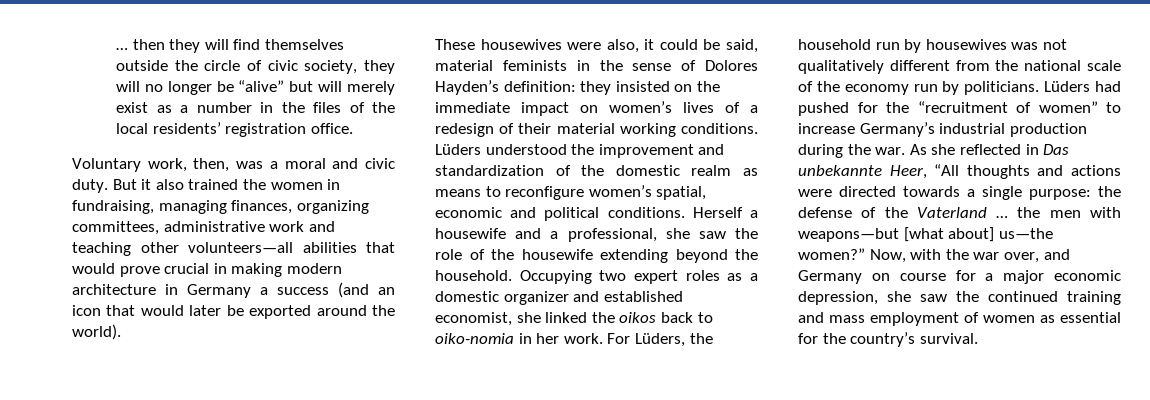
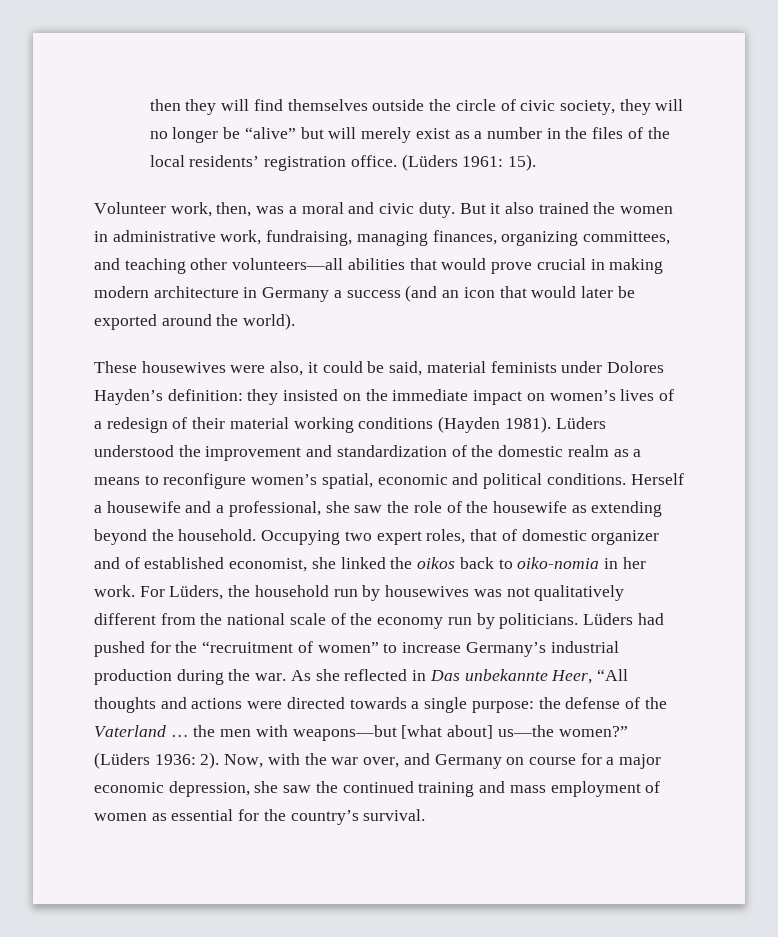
- … then they will find themselves outside the circle of civic society, they will no longer be “alive” but will merely exist as a number in the files of the local residents’ registration office.
- Voluntary work, then, was a moral and civic duty.
+ then they will find themselves outside the circle of civic society, they will no longer be “alive” but will merely exist as a number in the files of the local residents’ registration office. (Lüders 1961: 15).
+ Volunteer work, then, was a moral and civic duty.
- But it also trained the women in fundraising, managing finances, organizing committees, administrative work and teaching other volunteers—all abilities that would prove crucial in making modern architecture in Germany a success (and an icon that would later be exported around the world).
+ But it also trained the women in administrative work, fundraising, managing finances, organizing committees, and teaching other volunteers—all abilities that would prove crucial in making modern architecture in Germany a success (and an icon that would later be exported around the world).
- These housewives were also, it could be said, material feminists in the sense of Dolores Hayden’s definition: they insisted on the immediate impact on women’s lives of a redesign of their material working conditions.
+ These housewives were also, it could be said, material feminists under Dolores Hayden’s definition: they insisted on the immediate impact on women’s lives of a redesign of their material working conditions (Hayden 1981).
- Lüders understood the improvement and standardization of the domestic realm as means to reconfigure women’s spatial, economic and political conditions.
+ Lüders understood the improvement and standardization of the domestic realm as a means to reconfigure women’s spatial, economic and political conditions.
- Herself a housewife and a professional, she saw the role of the housewife extending beyond the household.
+ Herself a housewife and a professional, she saw the role of the housewife as extending beyond the household.
- Occupying two expert roles as a domestic organizer and established economist, she linked the oikos back to oiko-nomia in her work.
+ Occupying two expert roles, that of domestic organizer and of established economist, she linked the oikos back to oiko-nomia in her work.
+ (Lüders 1936: 2).

